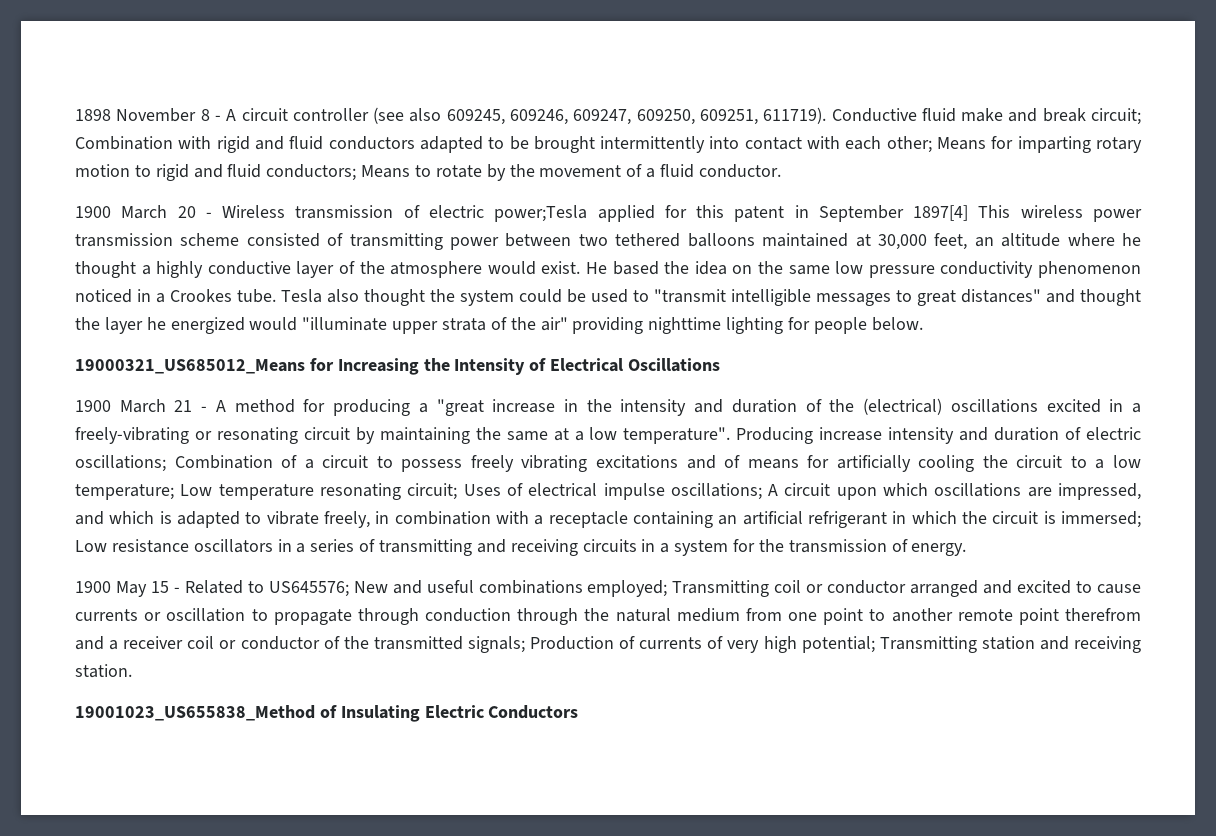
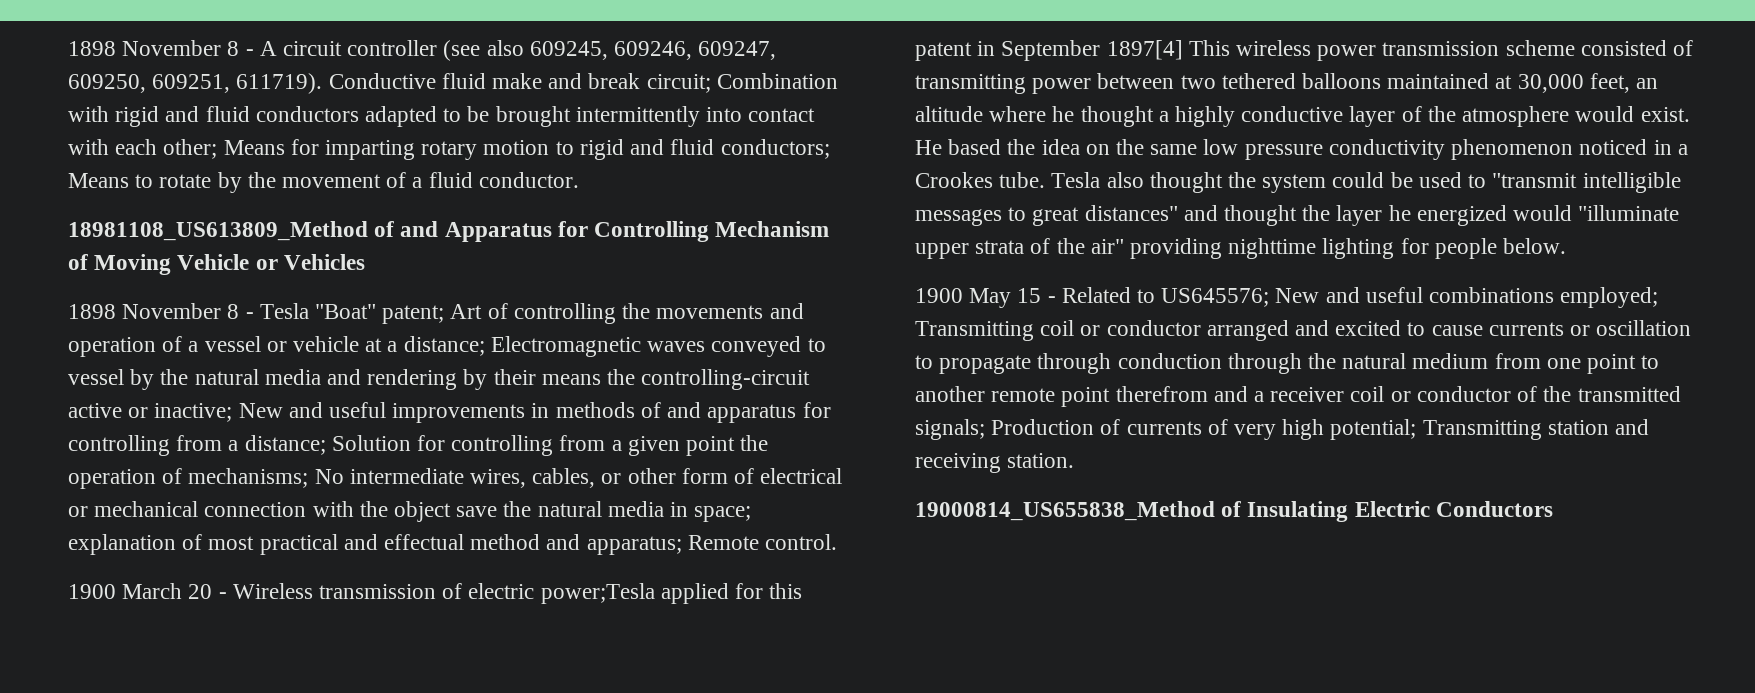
+ 18981108_US613809_Method of and Apparatus for Controlling Mechanism of Moving Vehicle or Vehicles
+ 1898 November 8 - Tesla "Boat" patent; Art of controlling the movements and operation of a vessel or vehicle at a distance; Electromagnetic waves conveyed to vessel by the natural media and rendering by their means the controlling-circuit active or inactive; New and useful improvements in methods of and apparatus for controlling from a distance; Solution for controlling from a given point the operation of mechanisms; No intermediate wires, cables, or other form of electrical or mechanical connection with the object save the natural media in space; explanation of most practical and effectual method and apparatus; Remote control.
- 19000321_US685012_Means for Increasing the Intensity of Electrical Oscillations
- 1900 March 21 - A method for producing a "great increase in the intensity and duration of the (electrical) oscillations excited in a freely-vibrating or resonating circuit by maintaining the same at a low temperature". Producing increase intensity and duration of electric oscillations; Combination of a circuit to possess freely vibrating excitations and of means for artificially cooling the circuit to a low temperature; Low temperature resonating circuit; Uses of electrical impulse oscillations; A circuit upon which oscillations are impressed, and which is adapted to vibrate freely, in combination with a receptacle containing an artificial refrigerant in which the circuit is immersed; Low resistance oscillators in a series of transmitting and receiving circuits in a system for the transmission of energy.
- 19001023_US655838_Method of Insulating Electric Conductors
+ 19000814_US655838_Method of Insulating Electric Conductors

